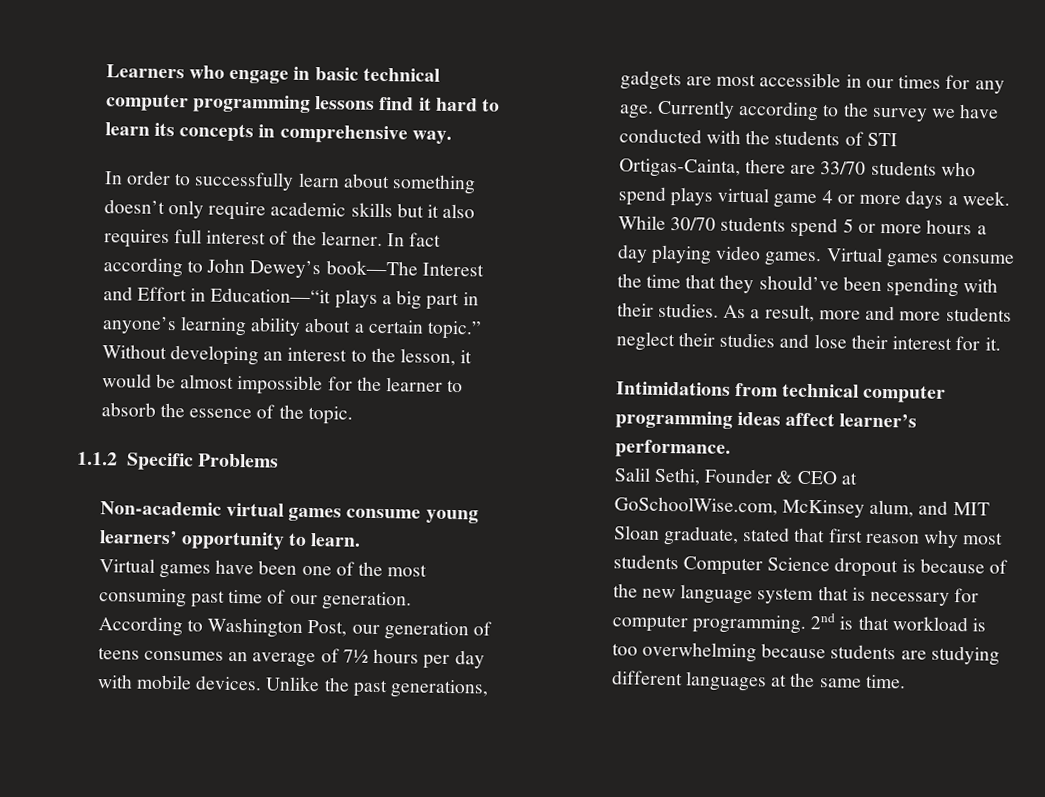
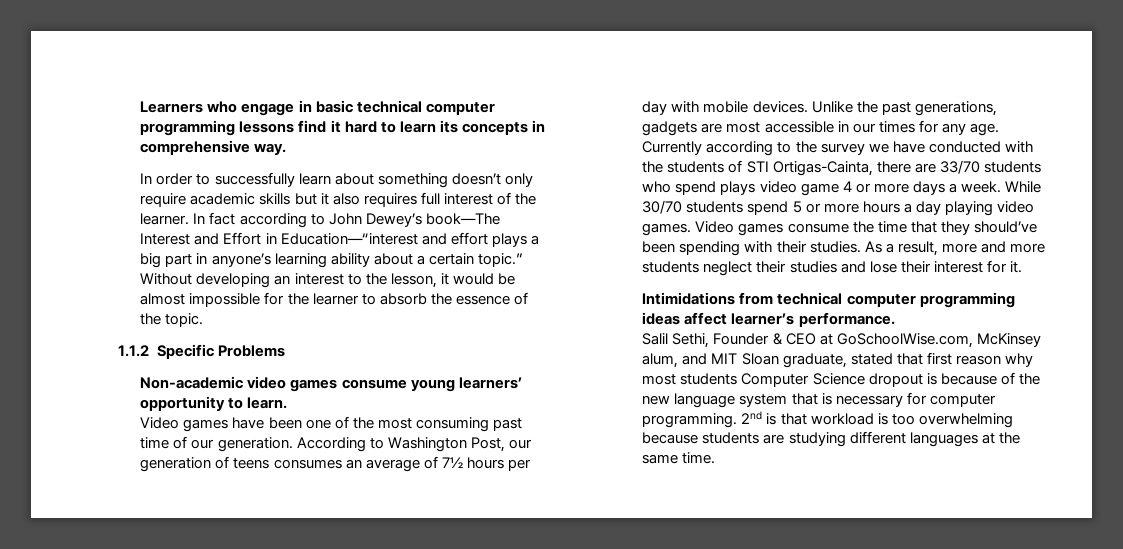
- In fact according to John Dewey’s book—The Interest and Effort in Education—“it plays a big part in anyone’s learning ability about a certain topic.”
+ In fact according to John Dewey’s book—The Interest and Effort in Education—“interest and effort plays a big part in anyone’s learning ability about a certain topic.”
- Non-academic virtual games consume young learners’ opportunity to learn.
+ Non-academic video games consume young learners’ opportunity to learn.
- Virtual games have been one of the most consuming past time of our generation.
+ Video games have been one of the most consuming past time of our generation.
- Currently according to the survey we have conducted with the students of STI Ortigas-Cainta, there are 33/70 students who spend plays virtual game 4 or more days a week.
+ Currently according to the survey we have conducted with the students of STI Ortigas-Cainta, there are 33/70 students who spend plays video game 4 or more days a week.
- Virtual games consume the time that they should’ve been spending with their studies.
+ Video games consume the time that they should’ve been spending with their studies.

